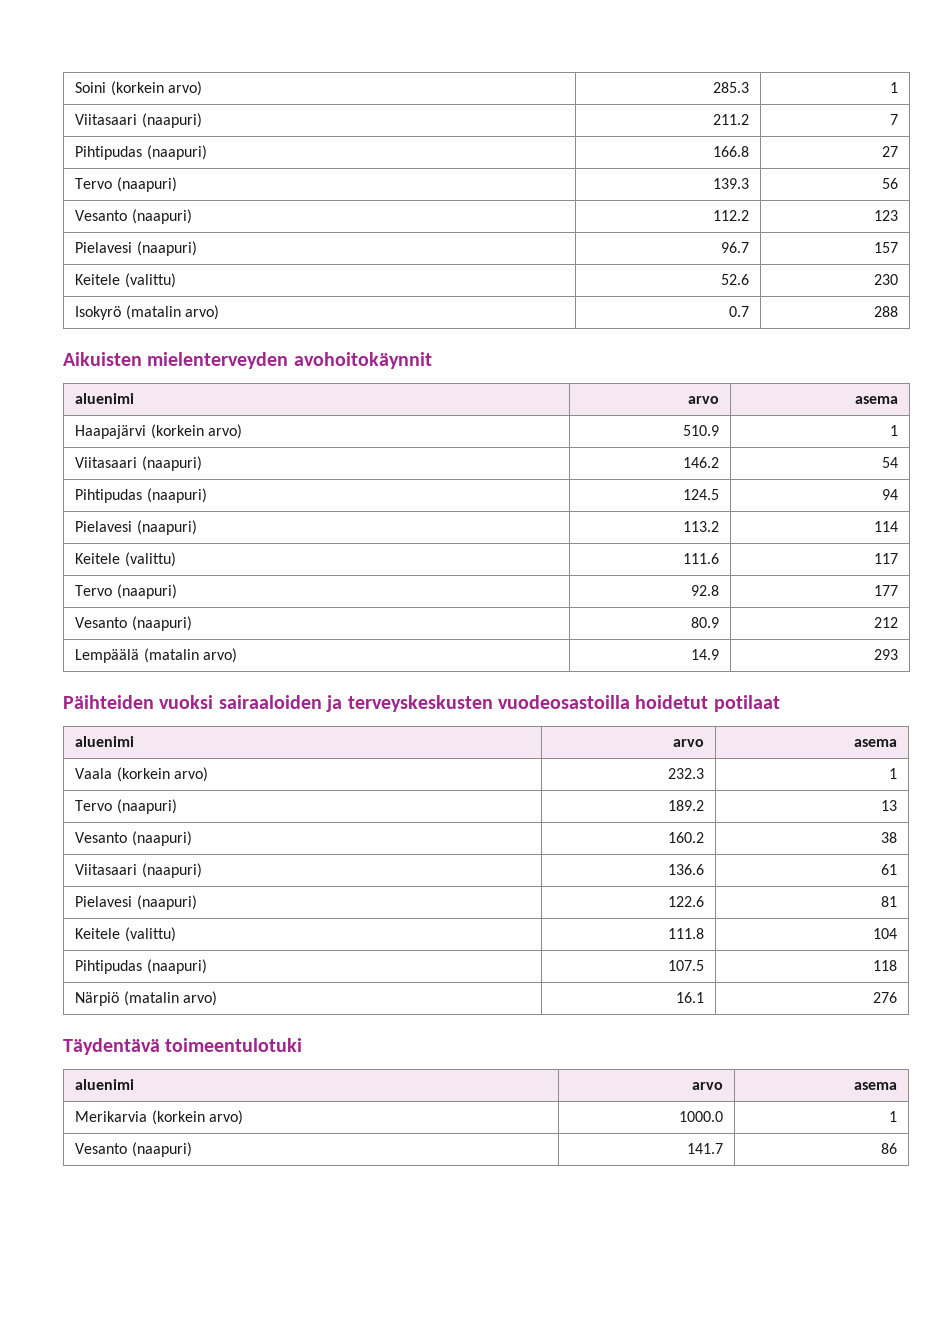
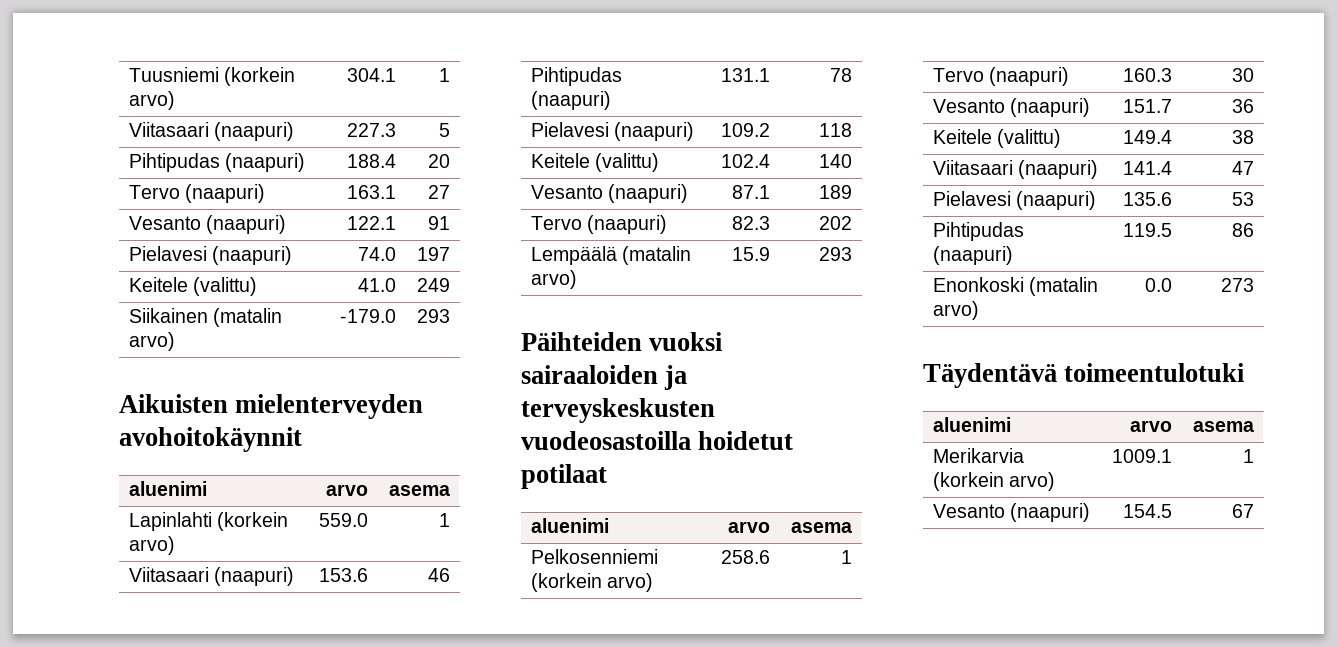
- Soini (korkein arvo) | 285.3 | 1
- Viitasaari (naapuri) | 211.2 | 7
- Pihtipudas (naapuri) | 166.8 | 27
- Tervo (naapuri) | 139.3 | 56
- Vesanto (naapuri) | 112.2 | 123
- Pielavesi (naapuri) | 96.7 | 157
- Keitele (valittu) | 52.6 | 230
- Isokyrö (matalin arvo) | 0.7 | 288
+ Tuusniemi (korkein arvo) | 304.1 | 1
+ Viitasaari (naapuri) | 227.3 | 5
+ Pihtipudas (naapuri) | 188.4 | 20
+ Tervo (naapuri) | 163.1 | 27
+ Vesanto (naapuri) | 122.1 | 91
+ Pielavesi (naapuri) | 74.0 | 197
+ Keitele (valittu) | 41.0 | 249
+ Siikainen (matalin arvo) | -179.0 | 293
- Haapajärvi (korkein arvo) | 510.9 | 1
- Viitasaari (naapuri) | 146.2 | 54
- Pihtipudas (naapuri) | 124.5 | 94
- Pielavesi (naapuri) | 113.2 | 114
- Keitele (valittu) | 111.6 | 117
- Tervo (naapuri) | 92.8 | 177
- Vesanto (naapuri) | 80.9 | 212
+ Lapinlahti (korkein arvo) | 559.0 | 1
+ Viitasaari (naapuri) | 153.6 | 46
+ Pihtipudas (naapuri) | 131.1 | 78
+ Pielavesi (naapuri) | 109.2 | 118
+ Keitele (valittu) | 102.4 | 140
+ Vesanto (naapuri) | 87.1 | 189
+ Tervo (naapuri) | 82.3 | 202
- Lempäälä (matalin arvo) | 14.9 | 293
+ Lempäälä (matalin arvo) | 15.9 | 293
- Vaala (korkein arvo) | 232.3 | 1
+ Pelkosenniemi (korkein arvo) | 258.6 | 1
- Tervo (naapuri) | 189.2 | 13
- Vesanto (naapuri) | 160.2 | 38
+ Tervo (naapuri) | 160.3 | 30
+ Vesanto (naapuri) | 151.7 | 36
+ Keitele (valittu) | 149.4 | 38
- Viitasaari (naapuri) | 136.6 | 61
- Pielavesi (naapuri) | 122.6 | 81
- Keitele (valittu) | 111.8 | 104
- Pihtipudas (naapuri) | 107.5 | 118
- Närpiö (matalin arvo) | 16.1 | 276
+ Viitasaari (naapuri) | 141.4 | 47
+ Pielavesi (naapuri) | 135.6 | 53
+ Pihtipudas (naapuri) | 119.5 | 86
+ Enonkoski (matalin arvo) | 0.0 | 273
- Merikarvia (korkein arvo) | 1000.0 | 1
+ Merikarvia (korkein arvo) | 1009.1 | 1
- Vesanto (naapuri) | 141.7 | 86
+ Vesanto (naapuri) | 154.5 | 67

